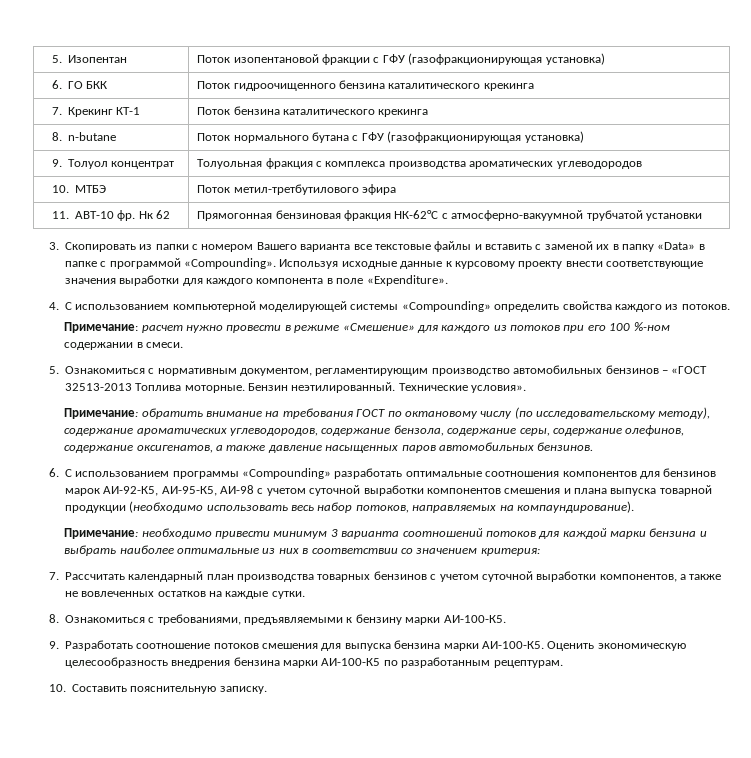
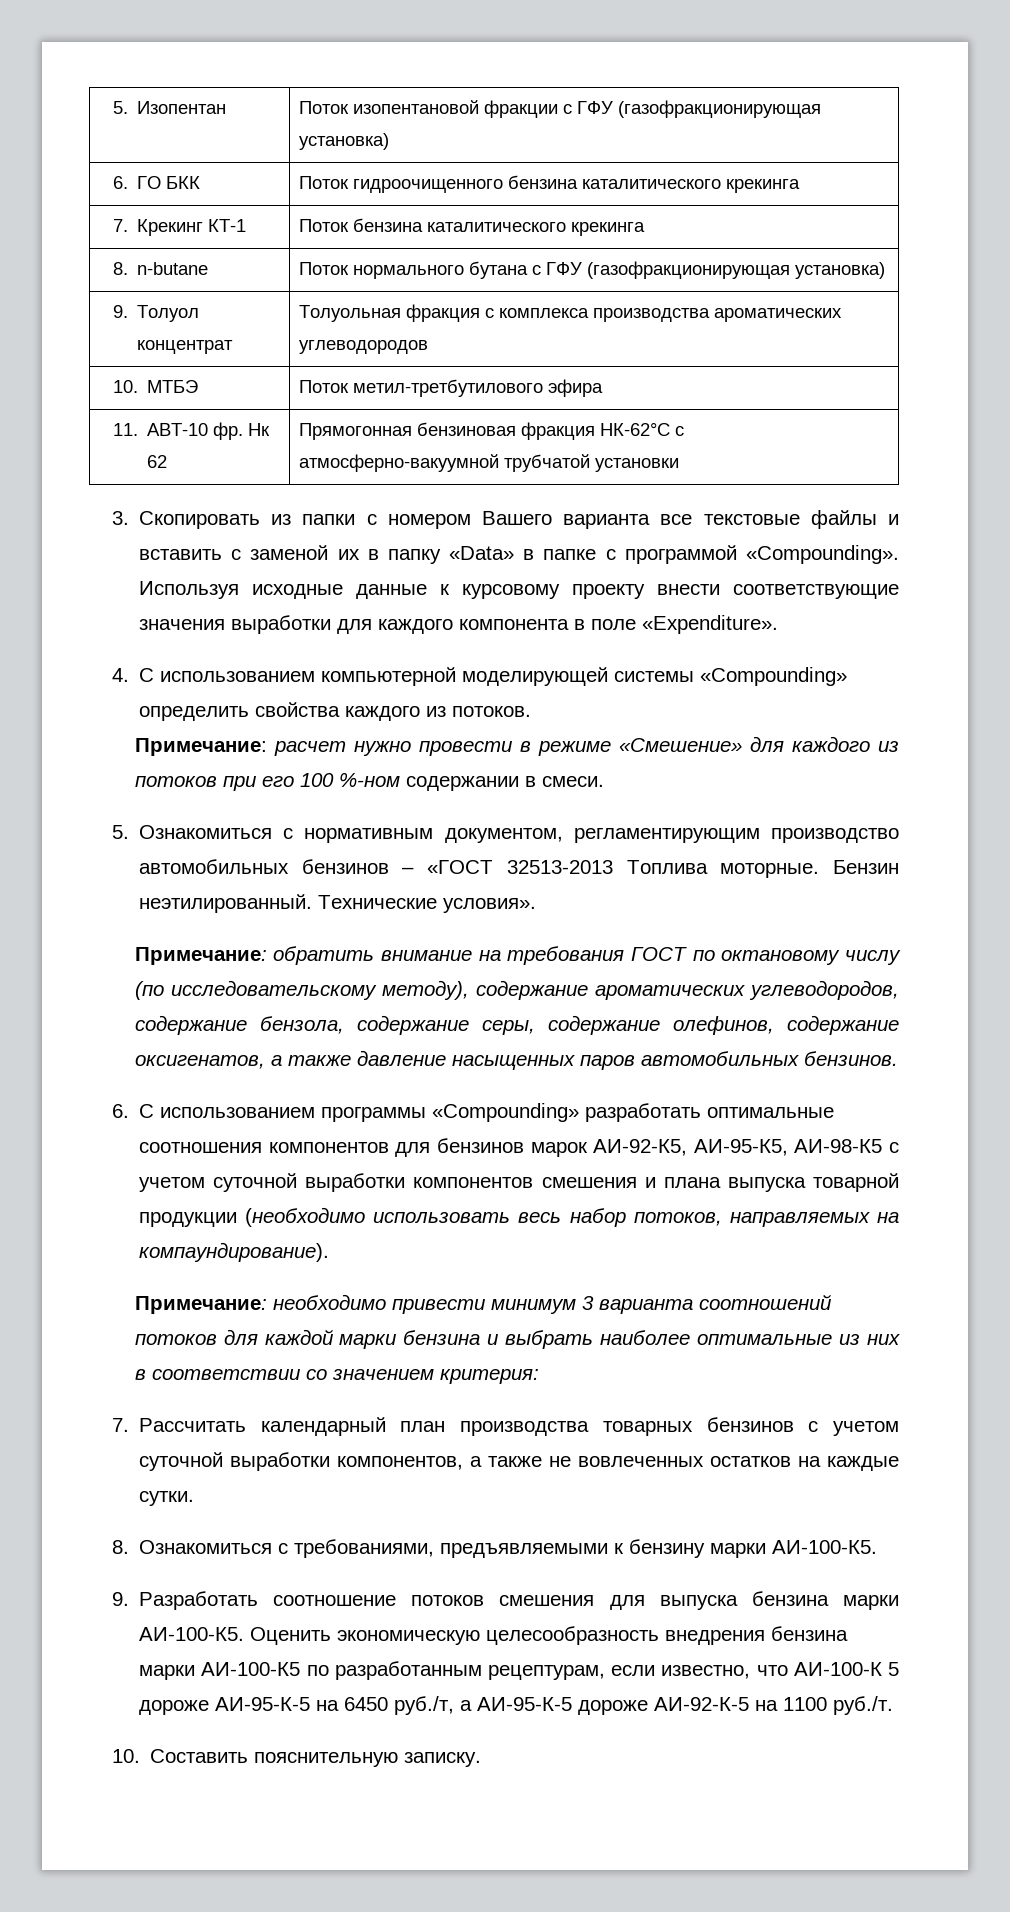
- 6. С использованием программы «Compounding» разработать оптимальные соотношения компонентов для бензинов марок АИ-92-К5, АИ-95-К5, АИ-98 с учетом суточной выработки компонентов смешения и плана выпуска товарной продукции (необходимо использовать весь набор потоков, направляемых на компаундирование).
+ 6. С использованием программы «Compounding» разработать оптимальные соотношения компонентов для бензинов марок АИ-92-К5, АИ-95-К5, АИ-98-К5 с учетом суточной выработки компонентов смешения и плана выпуска товарной продукции (необходимо использовать весь набор потоков, направляемых на компаундирование).
- Оценить экономическую целесообразность внедрения бензина марки АИ-100-К5 по разработанным рецептурам.
+ Оценить экономическую целесообразность внедрения бензина марки АИ-100-К5 по разработанным рецептурам, если известно, что АИ-100-К 5 дороже АИ-95-К-5 на 6450 руб./т, а АИ-95-К-5 дороже АИ-92-К-5 на 1100 руб./т.

